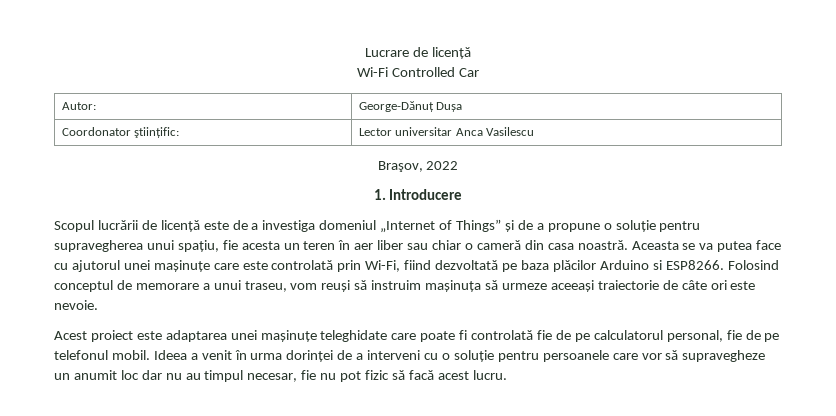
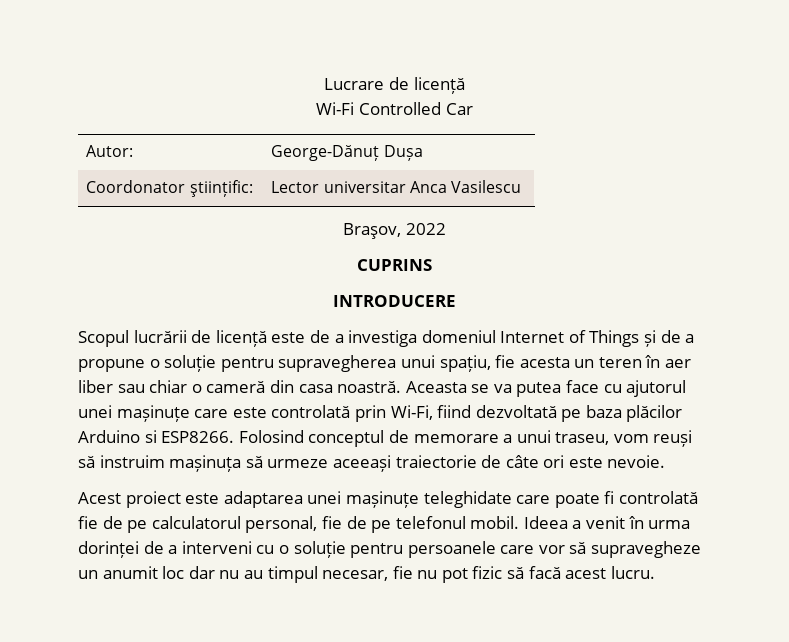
- 1. Introducere
+ CUPRINS
+ INTRODUCERE
- Scopul lucrării de licență este de a investiga domeniul „Internet of Things” și de a propune o soluție pentru supravegherea unui spațiu, fie acesta un teren în aer liber sau chiar o cameră din casa noastră.
+ Scopul lucrării de licență este de a investiga domeniul Internet of Things și de a propune o soluție pentru supravegherea unui spațiu, fie acesta un teren în aer liber sau chiar o cameră din casa noastră.

